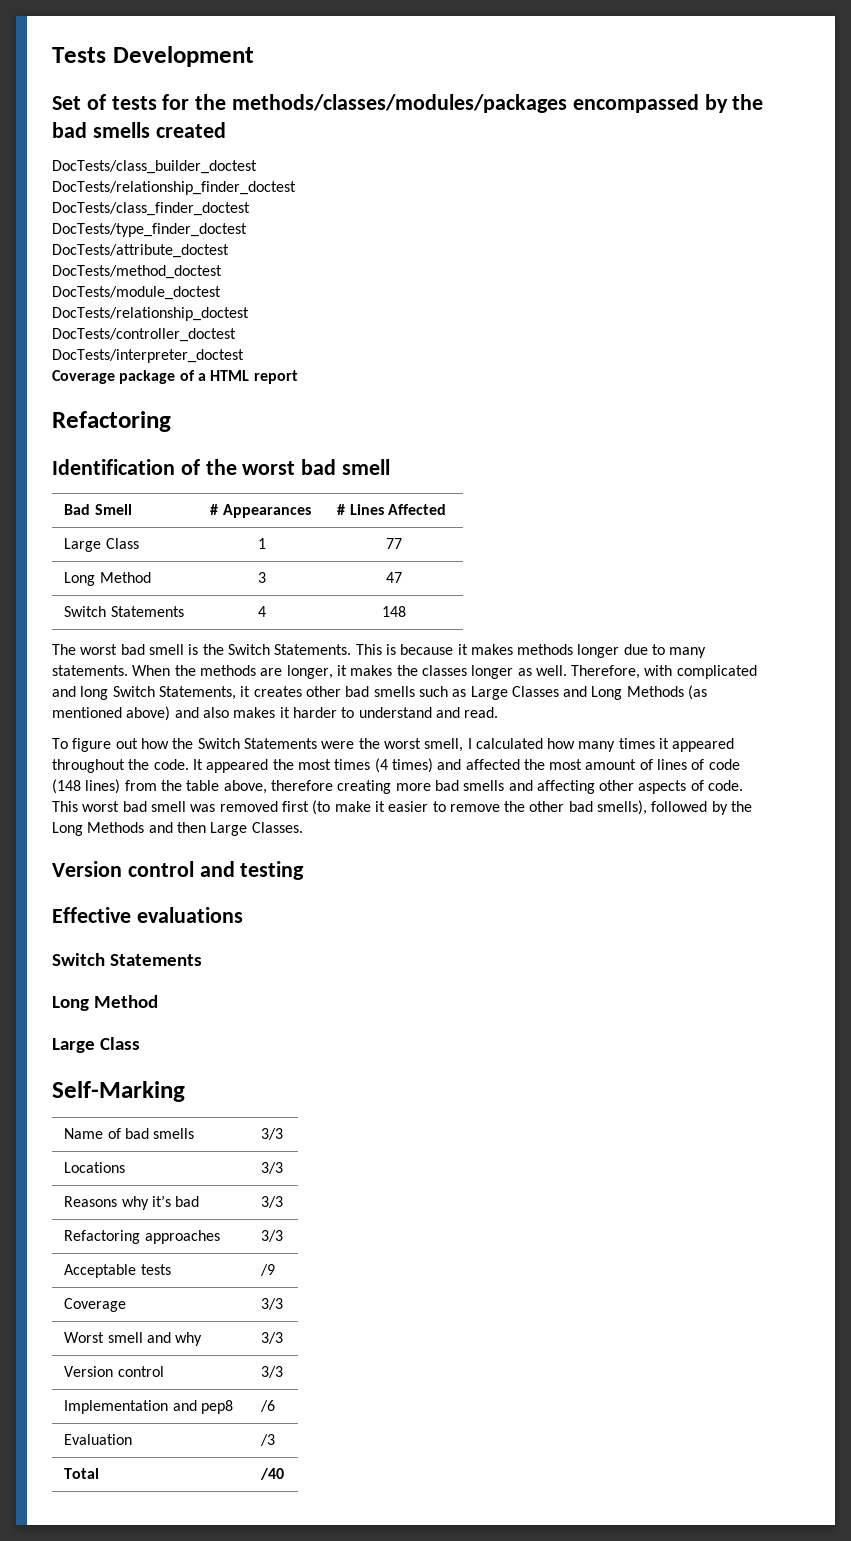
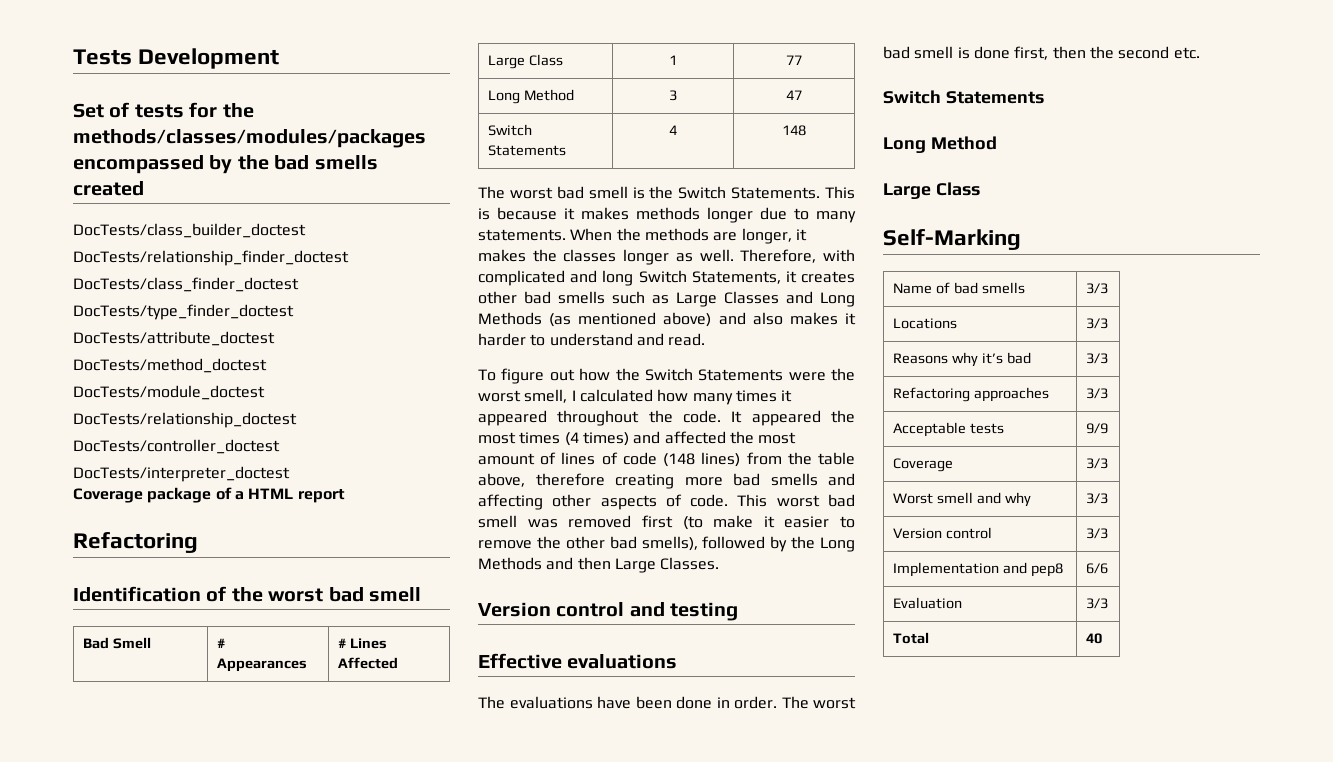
+ The evaluations have been done in order. The worst bad smell is done first, then the second etc.
- Acceptable tests | /9
+ Acceptable tests | 9/9
- Implementation and pep8 | /6
+ Implementation and pep8 | 6/6
- Evaluation | /3
+ Evaluation | 3/3
- Total | /40
+ Total | 40

